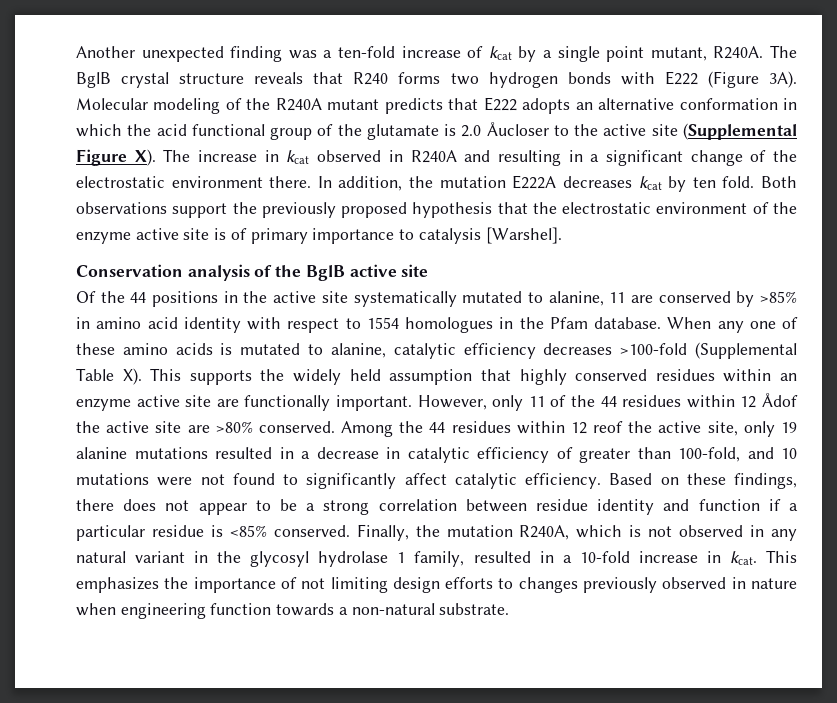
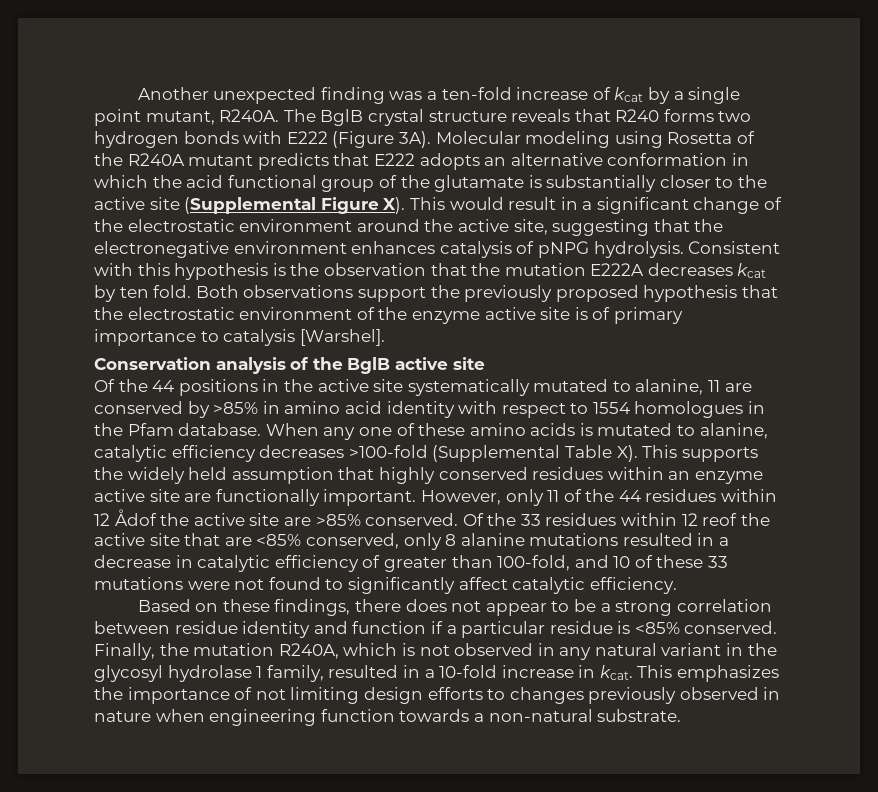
- Molecular modeling of the R240A mutant predicts that E222 adopts an alternative conformation in which the acid functional group of the glutamate is 2.0 Åucloser to the active site (Supplemental Figure X). The increase in kcat observed in R240A and resulting in a significant change of the electrostatic environment there. In addition, the mutation E222A decreases kcat by ten fold.
+ Molecular modeling using Rosetta of the R240A mutant predicts that E222 adopts an alternative conformation in which the acid functional group of the glutamate is substantially closer to the active site (Supplemental Figure X). This would result in a significant change of the electrostatic environment around the active site, suggesting that the electronegative environment enhances catalysis of pNPG hydrolysis. Consistent with this hypothesis is the observation that the mutation E222A decreases kcat by ten fold.
- However, only 11 of the 44 residues within 12 Ådof the active site are >80% conserved. Among the 44 residues within 12 reof the active site, only 19 alanine mutations resulted in a decrease in catalytic efficiency of greater than 100-fold, and 10 mutations were not found to significantly affect catalytic efficiency. Based on these findings, there does not appear to be a strong correlation between residue identity and function if a particular residue is <85% conserved.
+ However, only 11 of the 44 residues within 12 Ådof the active site are >85% conserved. Of the 33 residues within 12 reof the active site that are <85% conserved, only 8 alanine mutations resulted in a decrease in catalytic efficiency of greater than 100-fold, and 10 of these 33 mutations were not found to significantly affect catalytic efficiency.
+ Based on these findings, there does not appear to be a strong correlation between residue identity and function if a particular residue is <85% conserved.

